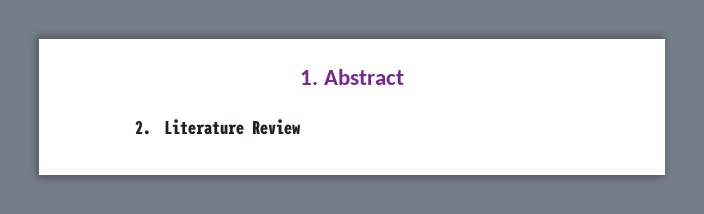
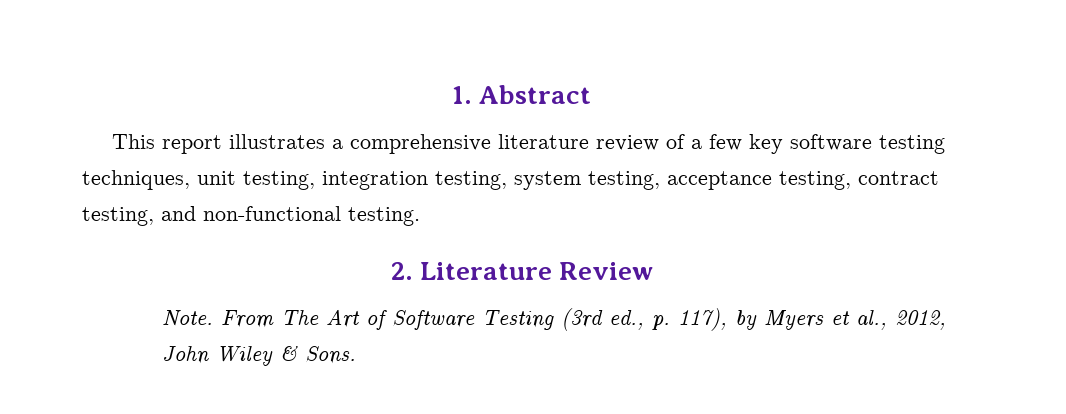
+ This report illustrates a comprehensive literature review of a few key software testing techniques, unit testing, integration testing, system testing, acceptance testing, contract testing, and non-functional testing.
  2. Literature Review
+ Note. From The Art of Software Testing (3rd ed., p. 117), by Myers et al., 2012, John Wiley & Sons.

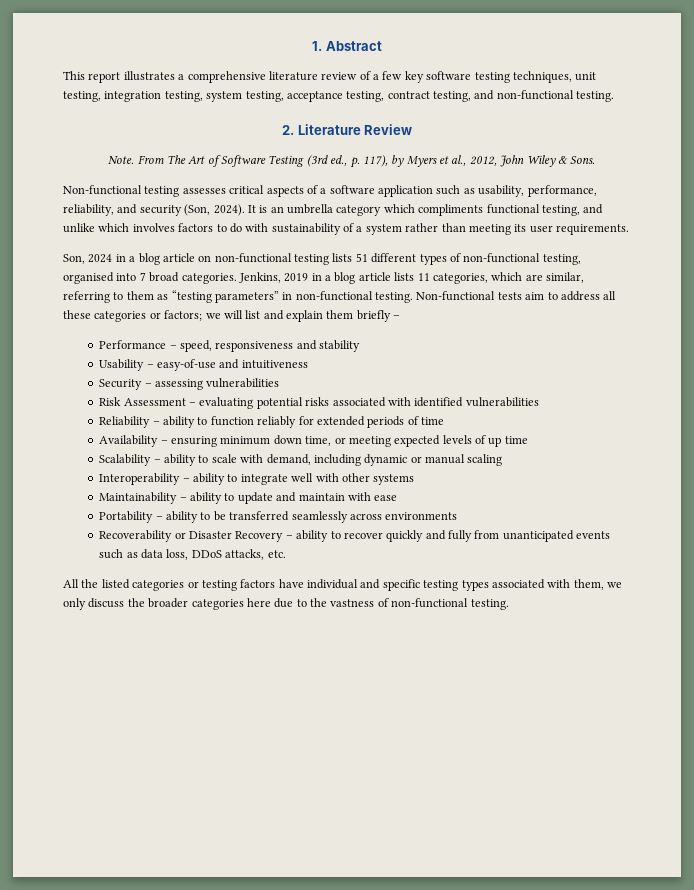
+ Non-functional testing assesses critical aspects of a software application such as usability, performance, reliability, and security (Son, 2024). It is an umbrella category which compliments functional testing, and unlike which involves factors to do with sustainability of a system rather than meeting its user requirements.
+ Son, 2024 in a blog article on non-functional testing lists 51 different types of non-functional testing, organised into 7 broad categories. Jenkins, 2019 in a blog article lists 11 categories, which are similar, referring to them as “testing parameters” in non-functional testing. Non-functional tests aim to address all these categories or factors; we will list and explain them briefly –
+ Performance – speed, responsiveness and stability
+ Usability – easy-of-use and intuitiveness
+ Security – assessing vulnerabilities
+ Risk Assessment – evaluating potential risks associated with identified vulnerabilities
+ Reliability – ability to function reliably for extended periods of time
+ Availability – ensuring minimum down time, or meeting expected levels of up time
+ Scalability – ability to scale with demand, including dynamic or manual scaling
+ Interoperability – ability to integrate well with other systems
+ Maintainability – ability to update and maintain with ease
+ Portability – ability to be transferred seamlessly across environments
+ Recoverability or Disaster Recovery – ability to recover quickly and fully from unanticipated events such as data loss, DDoS attacks, etc.
+ All the listed categories or testing factors have individual and specific testing types associated with them, we only discuss the broader categories here due to the vastness of non-functional testing.

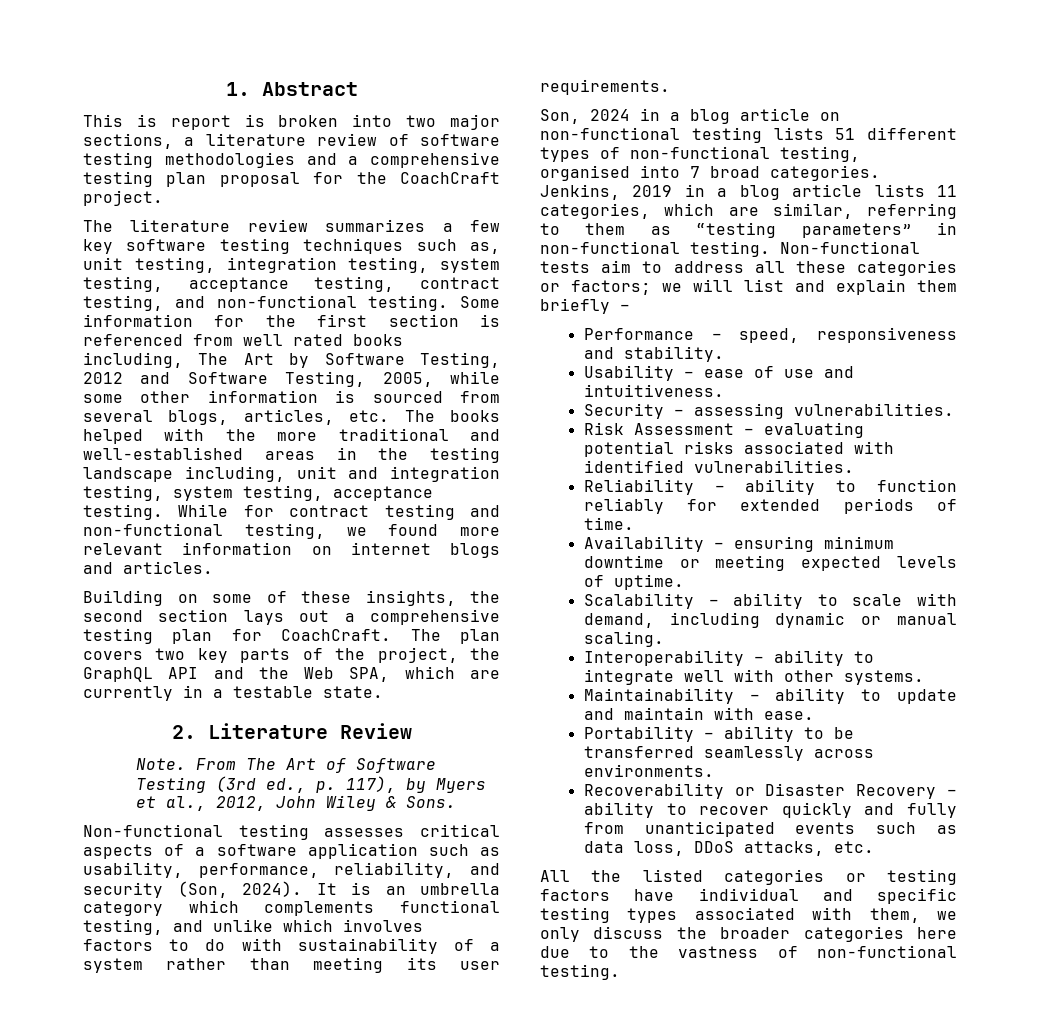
- This report illustrates a comprehensive literature review of a few key software testing techniques, unit testing, integration testing, system testing, acceptance testing, contract testing, and non-functional testing.
+ This is report is broken into two major sections, a literature review of software testing methodologies and a comprehensive testing plan proposal for the CoachCraft project.
+ The literature review summarizes a few key software testing techniques such as, unit testing, integration testing, system testing, acceptance testing, contract testing, and non-functional testing. Some information for the first section is referenced from well rated books including, The Art by Software Testing, 2012 and Software Testing, 2005, while some other information is sourced from several blogs, articles, etc. The books helped with the more traditional and well-established areas in the testing landscape including, unit and integration testing, system testing, acceptance testing. While for contract testing and non-functional testing, we found more relevant information on internet blogs and articles.
+ Building on some of these insights, the second section lays out a comprehensive testing plan for CoachCraft. The plan covers two key parts of the project, the GraphQL API and the Web SPA, which are currently in a testable state.
- It is an umbrella category which compliments functional testing, and unlike which involves factors to do with sustainability of a system rather than meeting its user requirements.
+ It is an umbrella category which complements functional testing, and unlike which involves factors to do with sustainability of a system rather than meeting its user requirements.
- Performance – speed, responsiveness and stability
+ Performance – speed, responsiveness and stability.
- Usability – easy-of-use and intuitiveness
+ Usability – ease of use and intuitiveness.
- Security – assessing vulnerabilities
+ Security – assessing vulnerabilities.
- Risk Assessment – evaluating potential risks associated with identified vulnerabilities
+ Risk Assessment – evaluating potential risks associated with identified vulnerabilities.
- Reliability – ability to function reliably for extended periods of time
+ Reliability – ability to function reliably for extended periods of time.
- Availability – ensuring minimum down time, or meeting expected levels of up time
+ Availability – ensuring minimum downtime or meeting expected levels of uptime.
- Scalability – ability to scale with demand, including dynamic or manual scaling
+ Scalability – ability to scale with demand, including dynamic or manual scaling.
- Interoperability – ability to integrate well with other systems
+ Interoperability – ability to integrate well with other systems.
- Maintainability – ability to update and maintain with ease
+ Maintainability – ability to update and maintain with ease.
- Portability – ability to be transferred seamlessly across environments
+ Portability – ability to be transferred seamlessly across environments.

